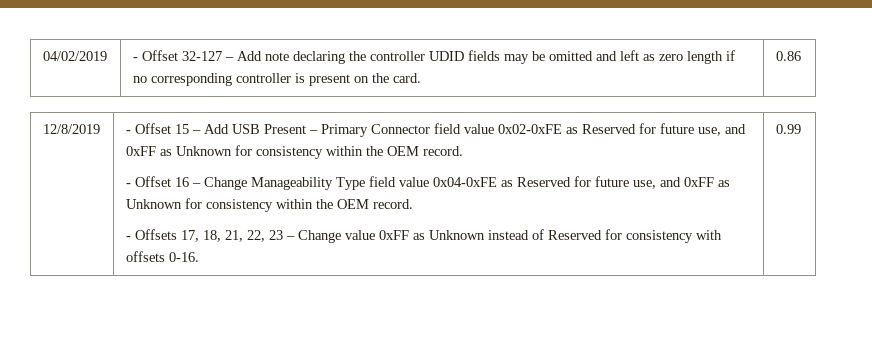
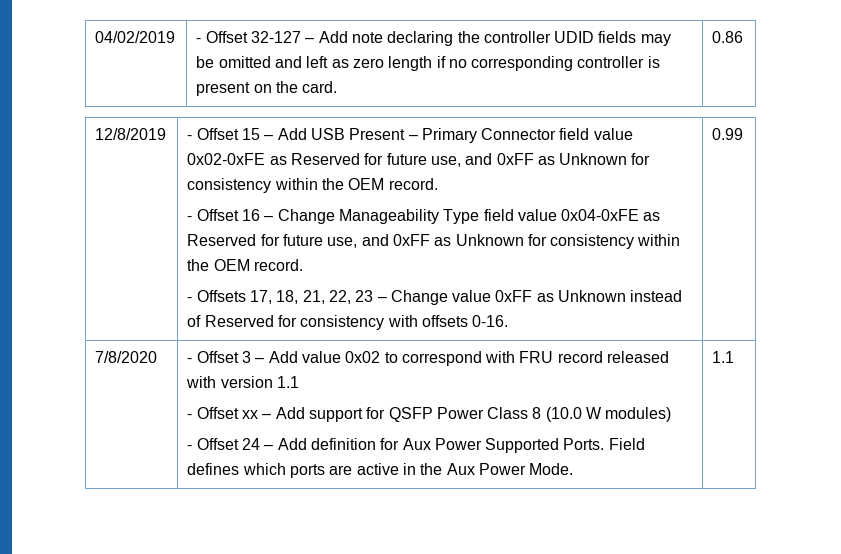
+ 7/8/2020 | - Offset 3 – Add value 0x02 to correspond with FRU record released with version 1.1
+ - Offset xx – Add support for QSFP Power Class 8 (10.0 W modules)
+ - Offset 24 – Add definition for Aux Power Supported Ports. Field defines which ports are active in the Aux Power Mode. | 1.1

